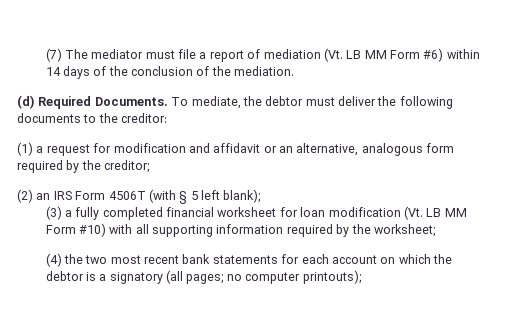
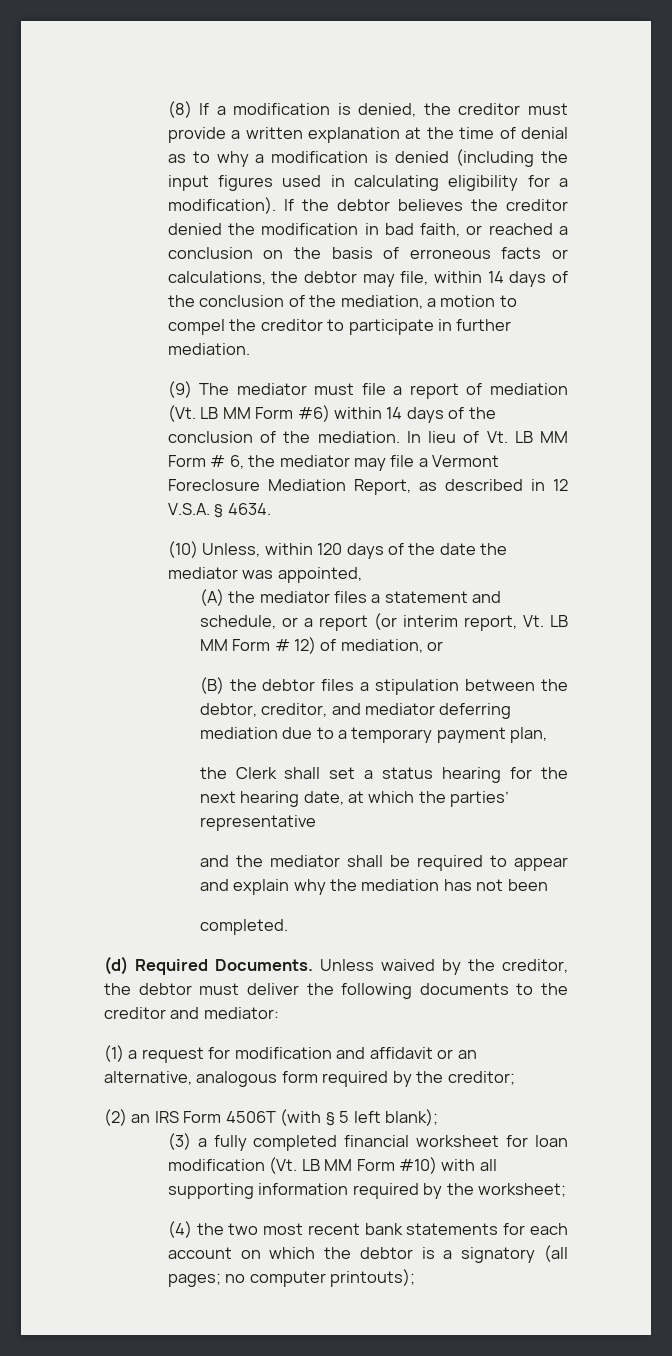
- (7) The mediator must file a report of mediation (Vt. LB MM Form #6) within 14 days of the conclusion of the mediation.
- (d) Required Documents. To mediate, the debtor must deliver the following documents to the creditor:
+ (8) If a modification is denied, the creditor must provide a written explanation at the time of denial as to why a modification is denied (including the input figures used in calculating eligibility for a modification). If the debtor believes the creditor denied the modification in bad faith, or reached a conclusion on the basis of erroneous facts or calculations, the debtor may file, within 14 days of the conclusion of the mediation, a motion to compel the creditor to participate in further mediation.
+ (9) The mediator must file a report of mediation (Vt. LB MM Form #6) within 14 days of the conclusion of the mediation. In lieu of Vt. LB MM Form # 6, the mediator may file a Vermont Foreclosure Mediation Report, as described in 12 V.S.A. § 4634.
+ (10) Unless, within 120 days of the date the mediator was appointed,
+ (A) the mediator files a statement and schedule, or a report (or interim report, Vt. LB MM Form # 12) of mediation, or
+ (B) the debtor files a stipulation between the debtor, creditor, and mediator deferring mediation due to a temporary payment plan,
+ the Clerk shall set a status hearing for the next hearing date, at which the parties’ representative
+ and the mediator shall be required to appear and explain why the mediation has not been
+ completed.
+ (d) Required Documents. Unless waived by the creditor, the debtor must deliver the following documents to the creditor and mediator:

